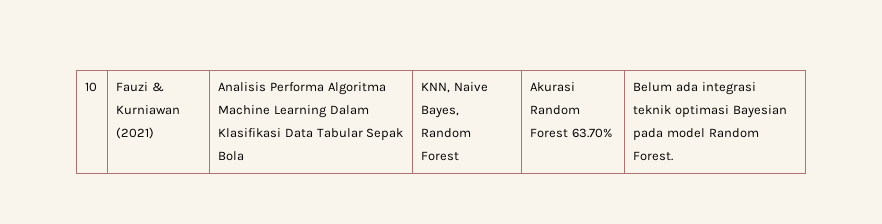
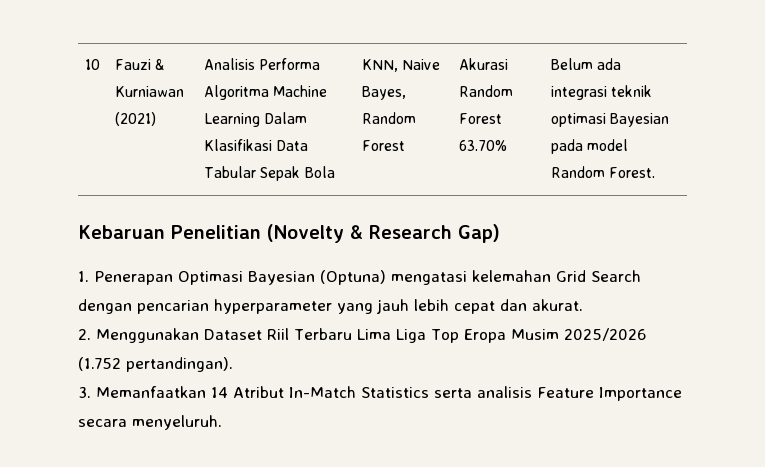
+ Kebaruan Penelitian (Novelty & Research Gap)
+ 1. Penerapan Optimasi Bayesian (Optuna) mengatasi kelemahan Grid Search dengan pencarian hyperparameter yang jauh lebih cepat dan akurat.
+ 2. Menggunakan Dataset Riil Terbaru Lima Liga Top Eropa Musim 2025/2026 (1.752 pertandingan).
+ 3. Memanfaatkan 14 Atribut In-Match Statistics serta analisis Feature Importance secara menyeluruh.

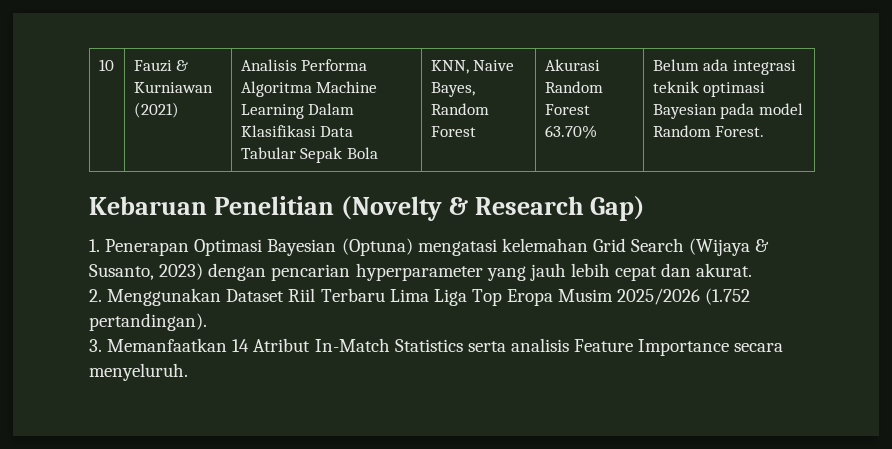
- 1. Penerapan Optimasi Bayesian (Optuna) mengatasi kelemahan Grid Search dengan pencarian hyperparameter yang jauh lebih cepat dan akurat.
+ 1. Penerapan Optimasi Bayesian (Optuna) mengatasi kelemahan Grid Search (Wijaya & Susanto, 2023) dengan pencarian hyperparameter yang jauh lebih cepat dan akurat.

